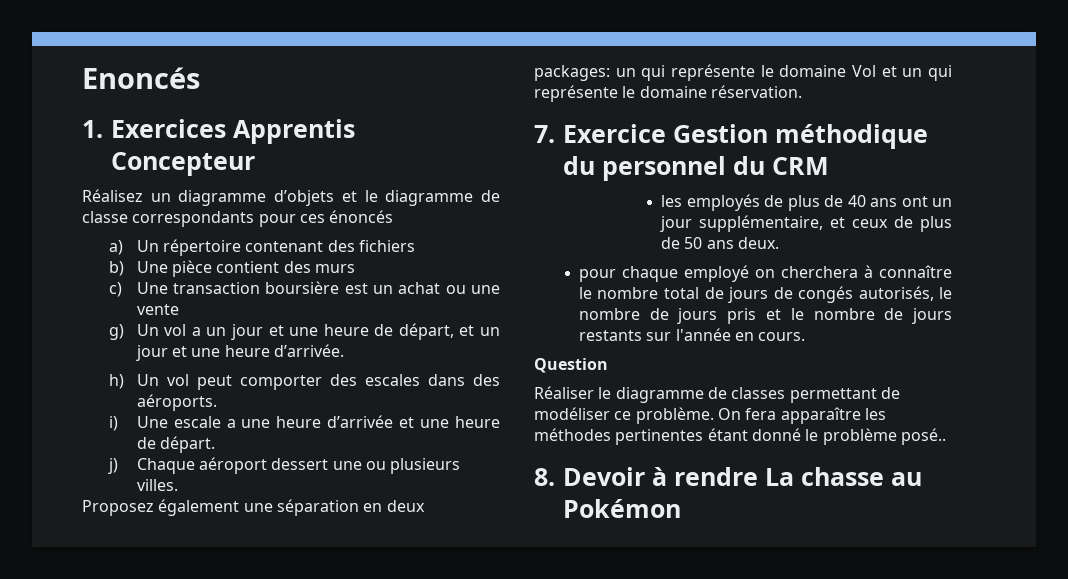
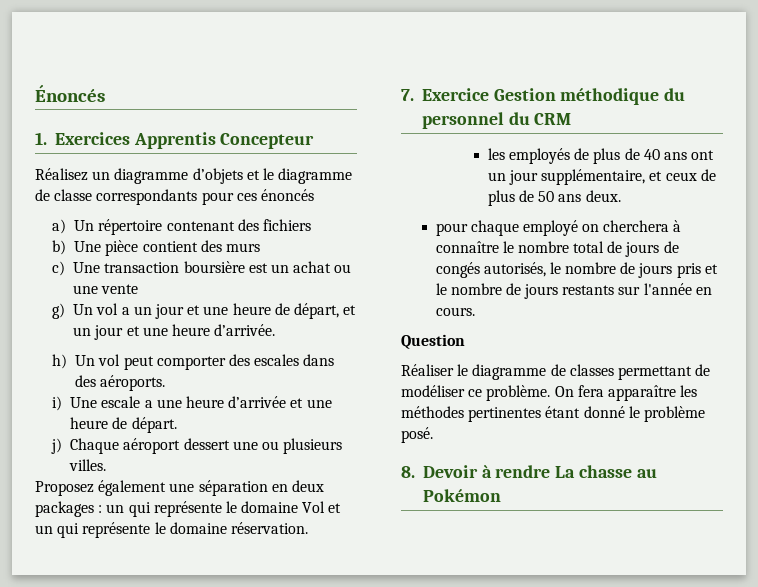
- Enoncés
+ Énoncés
- Proposez également une séparation en deux packages: un qui représente le domaine Vol et un qui représente le domaine réservation.
+ Proposez également une séparation en deux packages : un qui représente le domaine Vol et un qui représente le domaine réservation.
- On fera apparaître les méthodes pertinentes étant donné le problème posé..
+ On fera apparaître les méthodes pertinentes étant donné le problème posé.

